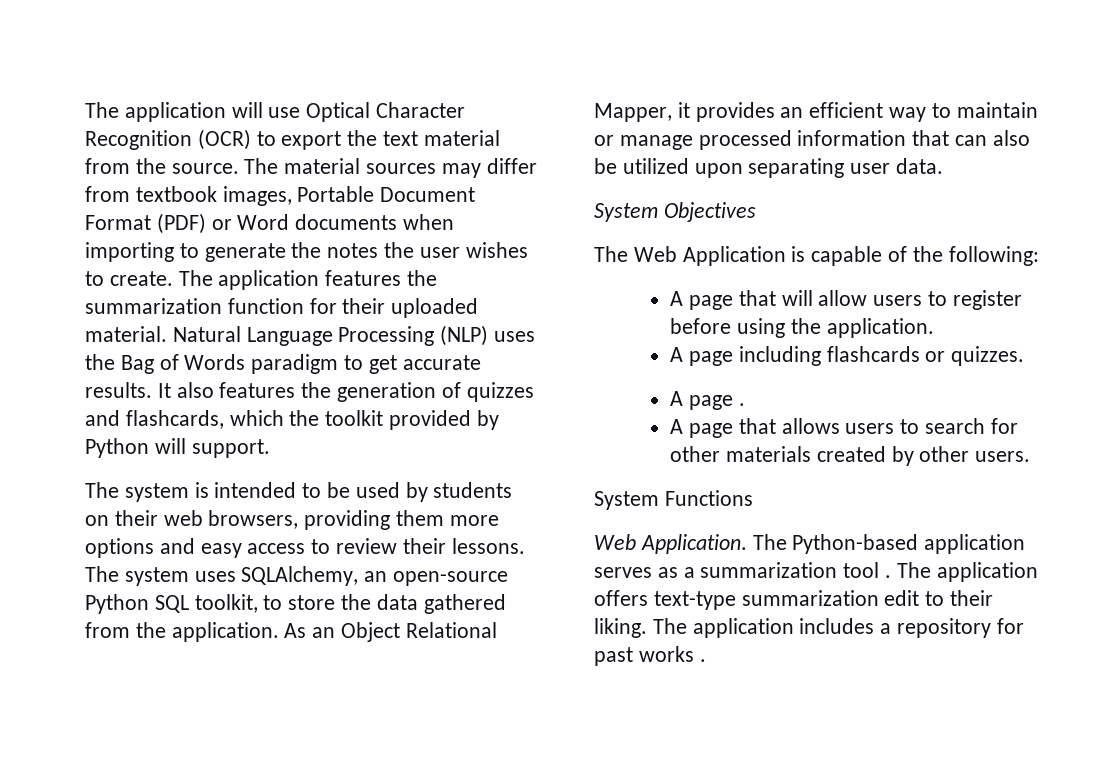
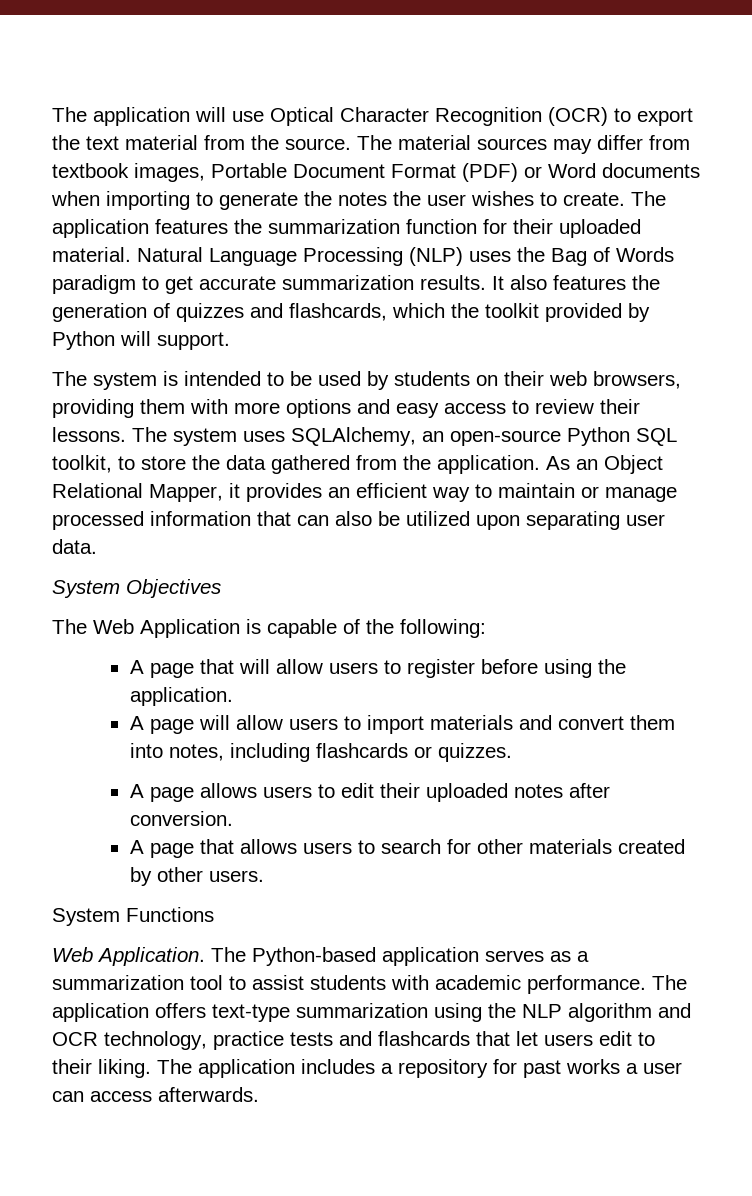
- Natural Language Processing (NLP) uses the Bag of Words paradigm to get accurate results.
+ Natural Language Processing (NLP) uses the Bag of Words paradigm to get accurate summarization results.
- The system is intended to be used by students on their web browsers, providing them more options and easy access to review their lessons.
+ The system is intended to be used by students on their web browsers, providing them with more options and easy access to review their lessons.
- A page including flashcards or quizzes.
+ A page will allow users to import materials and convert them into notes, including flashcards or quizzes.
- A page .
+ A page allows users to edit their uploaded notes after conversion.
- The Python-based application serves as a summarization tool .
+ The Python-based application serves as a summarization tool to assist students with academic performance.
- The application offers text-type summarization edit to their liking.
+ The application offers text-type summarization using the NLP algorithm and OCR technology, practice tests and flashcards that let users edit to their liking.
- The application includes a repository for past works .
+ The application includes a repository for past works a user can access afterwards.

